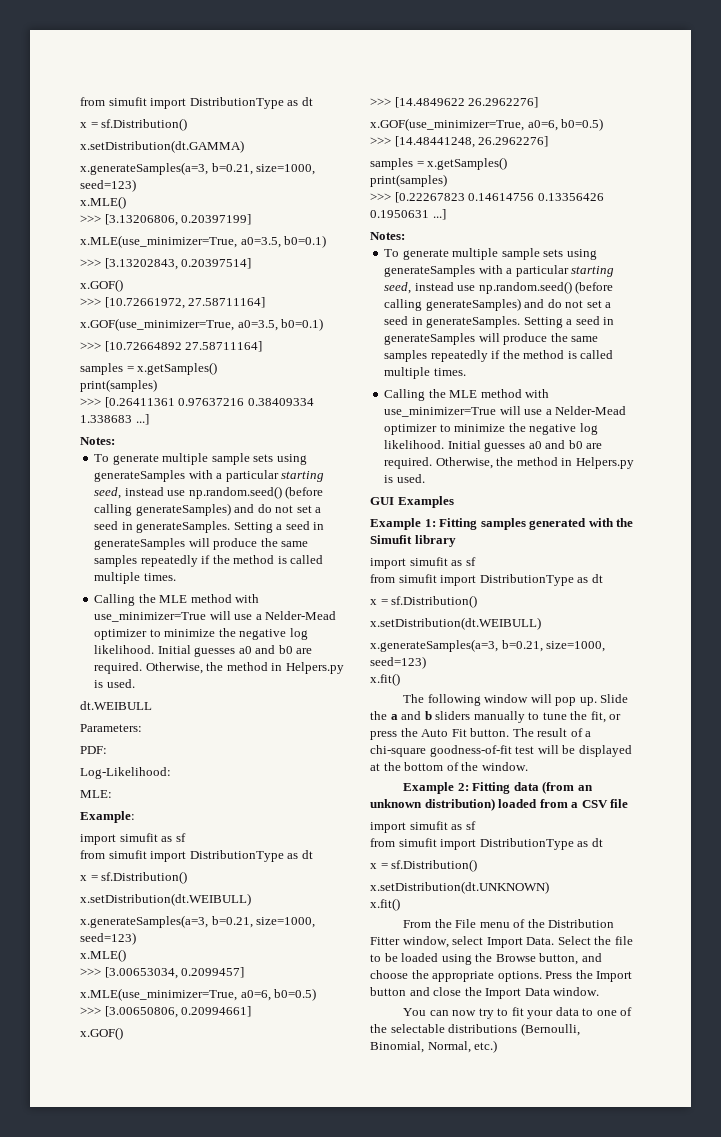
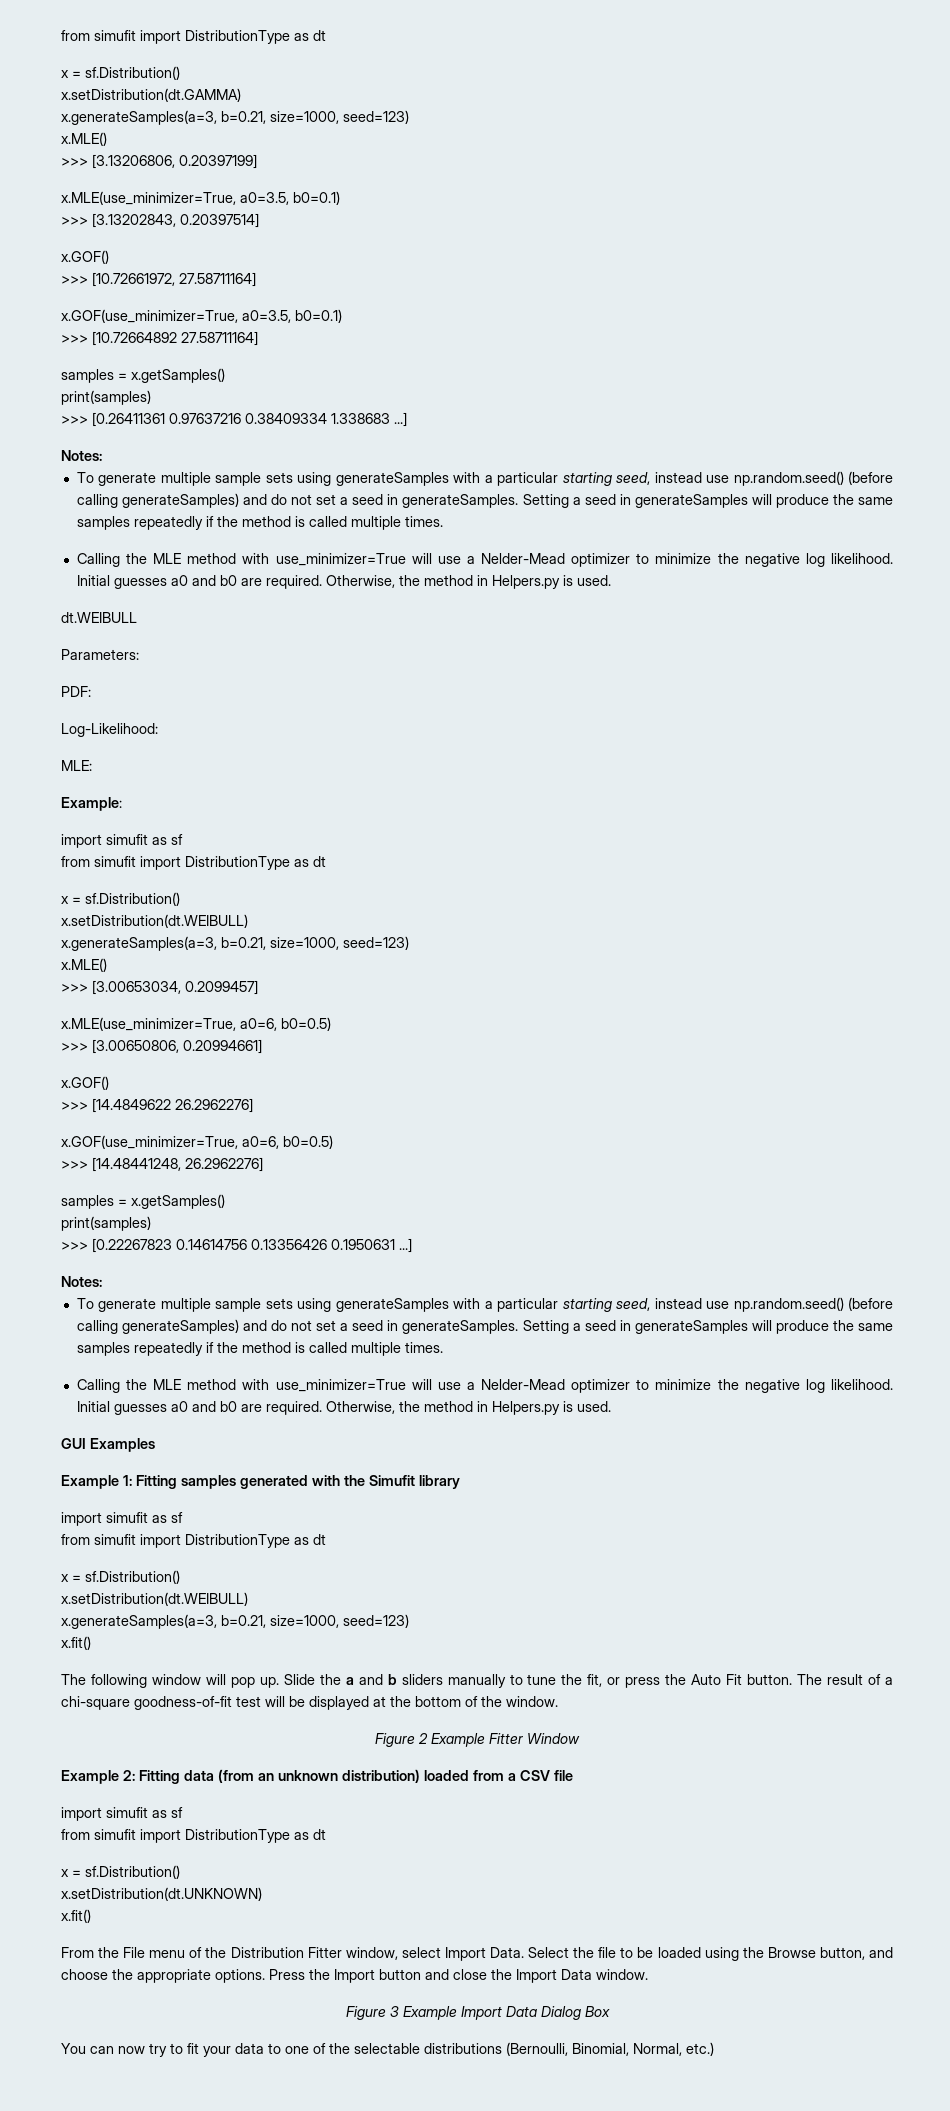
+ Figure 2 Example Fitter Window
+ Figure 3 Example Import Data Dialog Box

